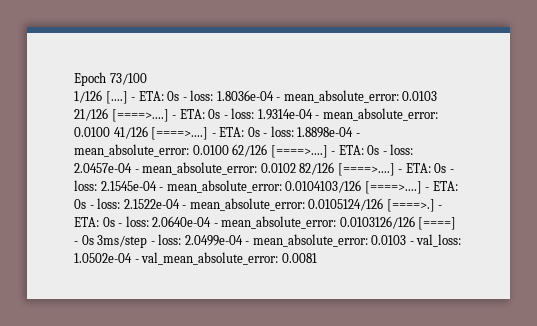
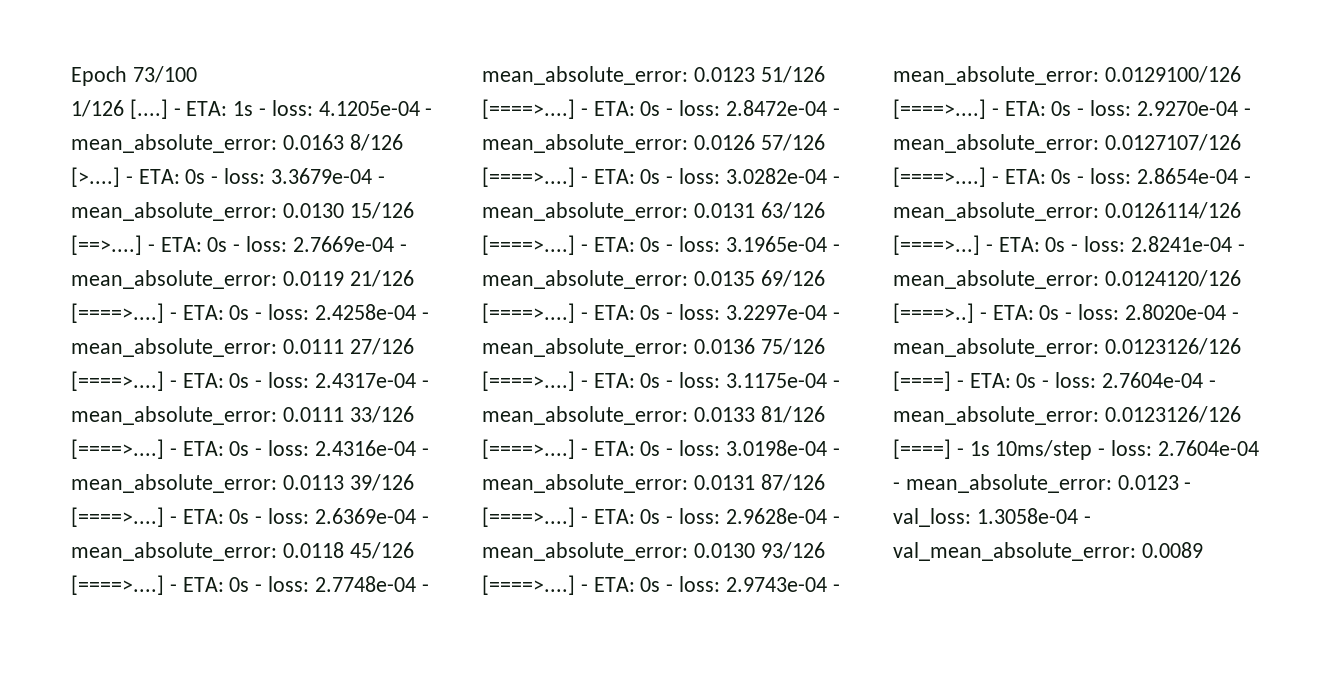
- - ETA: 0s - loss: 1.8036e-04 - mean_absolute_error: 0.0103 21/126 [====>....]
+ - ETA: 1s - loss: 4.1205e-04 - mean_absolute_error: 0.0163 8/126 [>....] - ETA: 0s - loss: 3.3679e-04 - mean_absolute_error: 0.0130 15/126 [==>....] - ETA: 0s - loss: 2.7669e-04 - mean_absolute_error: 0.0119 21/126 [====>....]
- - ETA: 0s - loss: 1.9314e-04 - mean_absolute_error: 0.0100 41/126 [====>....] - ETA: 0s - loss: 1.8898e-04 - mean_absolute_error: 0.0100 62/126 [====>....] - ETA: 0s - loss: 2.0457e-04 - mean_absolute_error: 0.0102 82/126 [====>....] - ETA: 0s - loss: 2.1545e-04 - mean_absolute_error: 0.0104103/126 [====>....] - ETA: 0s - loss: 2.1522e-04 - mean_absolute_error: 0.0105124/126 [====>.] - ETA: 0s - loss: 2.0640e-04 - mean_absolute_error: 0.0103126/126 [====] - 0s 3ms/step - loss: 2.0499e-04 - mean_absolute_error: 0.0103 - val_loss: 1.0502e-04 - val_mean_absolute_error: 0.0081
+ - ETA: 0s - loss: 2.4258e-04 - mean_absolute_error: 0.0111 27/126 [====>....] - ETA: 0s - loss: 2.4317e-04 - mean_absolute_error: 0.0111 33/126 [====>....] - ETA: 0s - loss: 2.4316e-04 - mean_absolute_error: 0.0113 39/126 [====>....] - ETA: 0s - loss: 2.6369e-04 - mean_absolute_error: 0.0118 45/126 [====>....] - ETA: 0s - loss: 2.7748e-04 - mean_absolute_error: 0.0123 51/126 [====>....] - ETA: 0s - loss: 2.8472e-04 - mean_absolute_error: 0.0126 57/126 [====>....] - ETA: 0s - loss: 3.0282e-04 - mean_absolute_error: 0.0131 63/126 [====>....] - ETA: 0s - loss: 3.1965e-04 - mean_absolute_error: 0.0135 69/126 [====>....] - ETA: 0s - loss: 3.2297e-04 - mean_absolute_error: 0.0136 75/126 [====>....] - ETA: 0s - loss: 3.1175e-04 - mean_absolute_error: 0.0133 81/126 [====>....] - ETA: 0s - loss: 3.0198e-04 - mean_absolute_error: 0.0131 87/126 [====>....] - ETA: 0s - loss: 2.9628e-04 - mean_absolute_error: 0.0130 93/126 [====>....] - ETA: 0s - loss: 2.9743e-04 - mean_absolute_error: 0.0129100/126 [====>....] - ETA: 0s - loss: 2.9270e-04 - mean_absolute_error: 0.0127107/126 [====>....] - ETA: 0s - loss: 2.8654e-04 - mean_absolute_error: 0.0126114/126 [====>...] - ETA: 0s - loss: 2.8241e-04 - mean_absolute_error: 0.0124120/126 [====>..] - ETA: 0s - loss: 2.8020e-04 - mean_absolute_error: 0.0123126/126 [====] - ETA: 0s - loss: 2.7604e-04 - mean_absolute_error: 0.0123126/126 [====] - 1s 10ms/step - loss: 2.7604e-04 - mean_absolute_error: 0.0123 - val_loss: 1.3058e-04 - val_mean_absolute_error: 0.0089

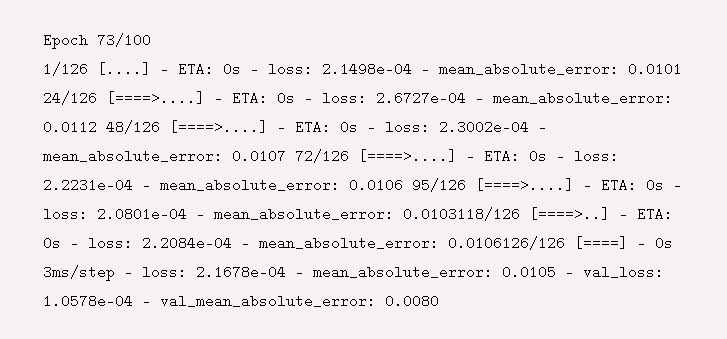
- - ETA: 1s - loss: 4.1205e-04 - mean_absolute_error: 0.0163 8/126 [>....] - ETA: 0s - loss: 3.3679e-04 - mean_absolute_error: 0.0130 15/126 [==>....] - ETA: 0s - loss: 2.7669e-04 - mean_absolute_error: 0.0119 21/126 [====>....] - ETA: 0s - loss: 2.4258e-04 - mean_absolute_error: 0.0111 27/126 [====>....] - ETA: 0s - loss: 2.4317e-04 - mean_absolute_error: 0.0111 33/126 [====>....] - ETA: 0s - loss: 2.4316e-04 - mean_absolute_error: 0.0113 39/126 [====>....] - ETA: 0s - loss: 2.6369e-04 - mean_absolute_error: 0.0118 45/126 [====>....] - ETA: 0s - loss: 2.7748e-04 - mean_absolute_error: 0.0123 51/126 [====>....] - ETA: 0s - loss: 2.8472e-04 - mean_absolute_error: 0.0126 57/126 [====>....] - ETA: 0s - loss: 3.0282e-04 - mean_absolute_error: 0.0131 63/126 [====>....] - ETA: 0s - loss: 3.1965e-04 - mean_absolute_error: 0.0135 69/126 [====>....] - ETA: 0s - loss: 3.2297e-04 - mean_absolute_error: 0.0136 75/126 [====>....] - ETA: 0s - loss: 3.1175e-04 - mean_absolute_error: 0.0133 81/126 [====>....] - ETA: 0s - loss: 3.0198e-04 - mean_absolute_error: 0.0131 87/126 [====>....] - ETA: 0s - loss: 2.9628e-04 - mean_absolute_error: 0.0130 93/126 [====>....] - ETA: 0s - loss: 2.9743e-04 - mean_absolute_error: 0.0129100/126 [====>....] - ETA: 0s - loss: 2.9270e-04 - mean_absolute_error: 0.0127107/126 [====>....] - ETA: 0s - loss: 2.8654e-04 - mean_absolute_error: 0.0126114/126 [====>...] - ETA: 0s - loss: 2.8241e-04 - mean_absolute_error: 0.0124120/126 [====>..]
+ - ETA: 0s - loss: 2.1498e-04 - mean_absolute_error: 0.0101 24/126 [====>....] - ETA: 0s - loss: 2.6727e-04 - mean_absolute_error: 0.0112 48/126 [====>....] - ETA: 0s - loss: 2.3002e-04 - mean_absolute_error: 0.0107 72/126 [====>....] - ETA: 0s - loss: 2.2231e-04 - mean_absolute_error: 0.0106 95/126 [====>....] - ETA: 0s - loss: 2.0801e-04 - mean_absolute_error: 0.0103118/126 [====>..]
- - ETA: 0s - loss: 2.8020e-04 - mean_absolute_error: 0.0123126/126 [====] - ETA: 0s - loss: 2.7604e-04 - mean_absolute_error: 0.0123126/126 [====] - 1s 10ms/step - loss: 2.7604e-04 - mean_absolute_error: 0.0123 - val_loss: 1.3058e-04 - val_mean_absolute_error: 0.0089
+ - ETA: 0s - loss: 2.2084e-04 - mean_absolute_error: 0.0106126/126 [====] - 0s 3ms/step - loss: 2.1678e-04 - mean_absolute_error: 0.0105 - val_loss: 1.0578e-04 - val_mean_absolute_error: 0.0080

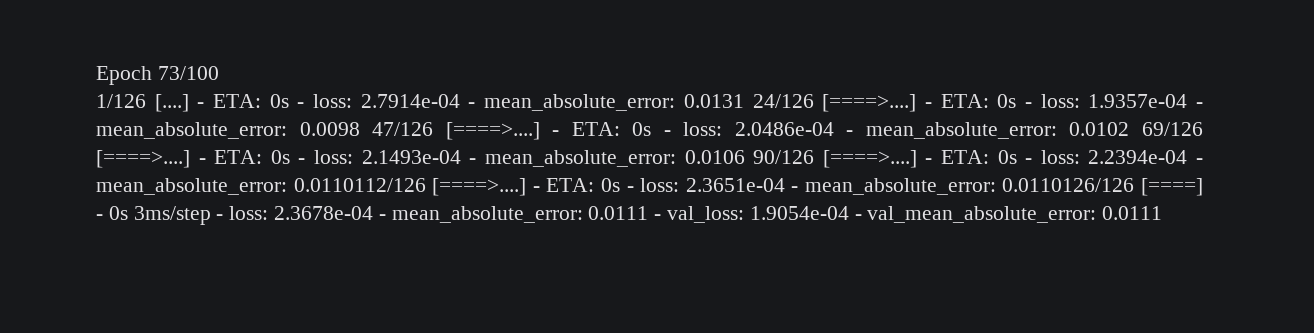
- - ETA: 0s - loss: 2.1498e-04 - mean_absolute_error: 0.0101 24/126 [====>....]
+ - ETA: 0s - loss: 2.7914e-04 - mean_absolute_error: 0.0131 24/126 [====>....]
- - ETA: 0s - loss: 2.6727e-04 - mean_absolute_error: 0.0112 48/126 [====>....] - ETA: 0s - loss: 2.3002e-04 - mean_absolute_error: 0.0107 72/126 [====>....] - ETA: 0s - loss: 2.2231e-04 - mean_absolute_error: 0.0106 95/126 [====>....] - ETA: 0s - loss: 2.0801e-04 - mean_absolute_error: 0.0103118/126 [====>..] - ETA: 0s - loss: 2.2084e-04 - mean_absolute_error: 0.0106126/126 [====] - 0s 3ms/step - loss: 2.1678e-04 - mean_absolute_error: 0.0105 - val_loss: 1.0578e-04 - val_mean_absolute_error: 0.0080
+ - ETA: 0s - loss: 1.9357e-04 - mean_absolute_error: 0.0098 47/126 [====>....] - ETA: 0s - loss: 2.0486e-04 - mean_absolute_error: 0.0102 69/126 [====>....] - ETA: 0s - loss: 2.1493e-04 - mean_absolute_error: 0.0106 90/126 [====>....] - ETA: 0s - loss: 2.2394e-04 - mean_absolute_error: 0.0110112/126 [====>....] - ETA: 0s - loss: 2.3651e-04 - mean_absolute_error: 0.0110126/126 [====] - 0s 3ms/step - loss: 2.3678e-04 - mean_absolute_error: 0.0111 - val_loss: 1.9054e-04 - val_mean_absolute_error: 0.0111

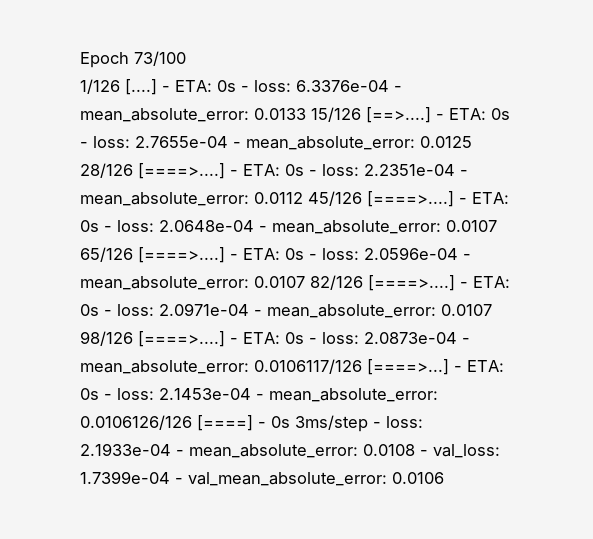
- - ETA: 0s - loss: 2.7914e-04 - mean_absolute_error: 0.0131 24/126 [====>....] - ETA: 0s - loss: 1.9357e-04 - mean_absolute_error: 0.0098 47/126 [====>....] - ETA: 0s - loss: 2.0486e-04 - mean_absolute_error: 0.0102 69/126 [====>....] - ETA: 0s - loss: 2.1493e-04 - mean_absolute_error: 0.0106 90/126 [====>....] - ETA: 0s - loss: 2.2394e-04 - mean_absolute_error: 0.0110112/126 [====>....] - ETA: 0s - loss: 2.3651e-04 - mean_absolute_error: 0.0110126/126 [====] - 0s 3ms/step - loss: 2.3678e-04 - mean_absolute_error: 0.0111 - val_loss: 1.9054e-04 - val_mean_absolute_error: 0.0111
+ - ETA: 0s - loss: 6.3376e-04 - mean_absolute_error: 0.0133 15/126 [==>....] - ETA: 0s - loss: 2.7655e-04 - mean_absolute_error: 0.0125 28/126 [====>....] - ETA: 0s - loss: 2.2351e-04 - mean_absolute_error: 0.0112 45/126 [====>....] - ETA: 0s - loss: 2.0648e-04 - mean_absolute_error: 0.0107 65/126 [====>....] - ETA: 0s - loss: 2.0596e-04 - mean_absolute_error: 0.0107 82/126 [====>....] - ETA: 0s - loss: 2.0971e-04 - mean_absolute_error: 0.0107 98/126 [====>....] - ETA: 0s - loss: 2.0873e-04 - mean_absolute_error: 0.0106117/126 [====>...] - ETA: 0s - loss: 2.1453e-04 - mean_absolute_error: 0.0106126/126 [====] - 0s 3ms/step - loss: 2.1933e-04 - mean_absolute_error: 0.0108 - val_loss: 1.7399e-04 - val_mean_absolute_error: 0.0106

